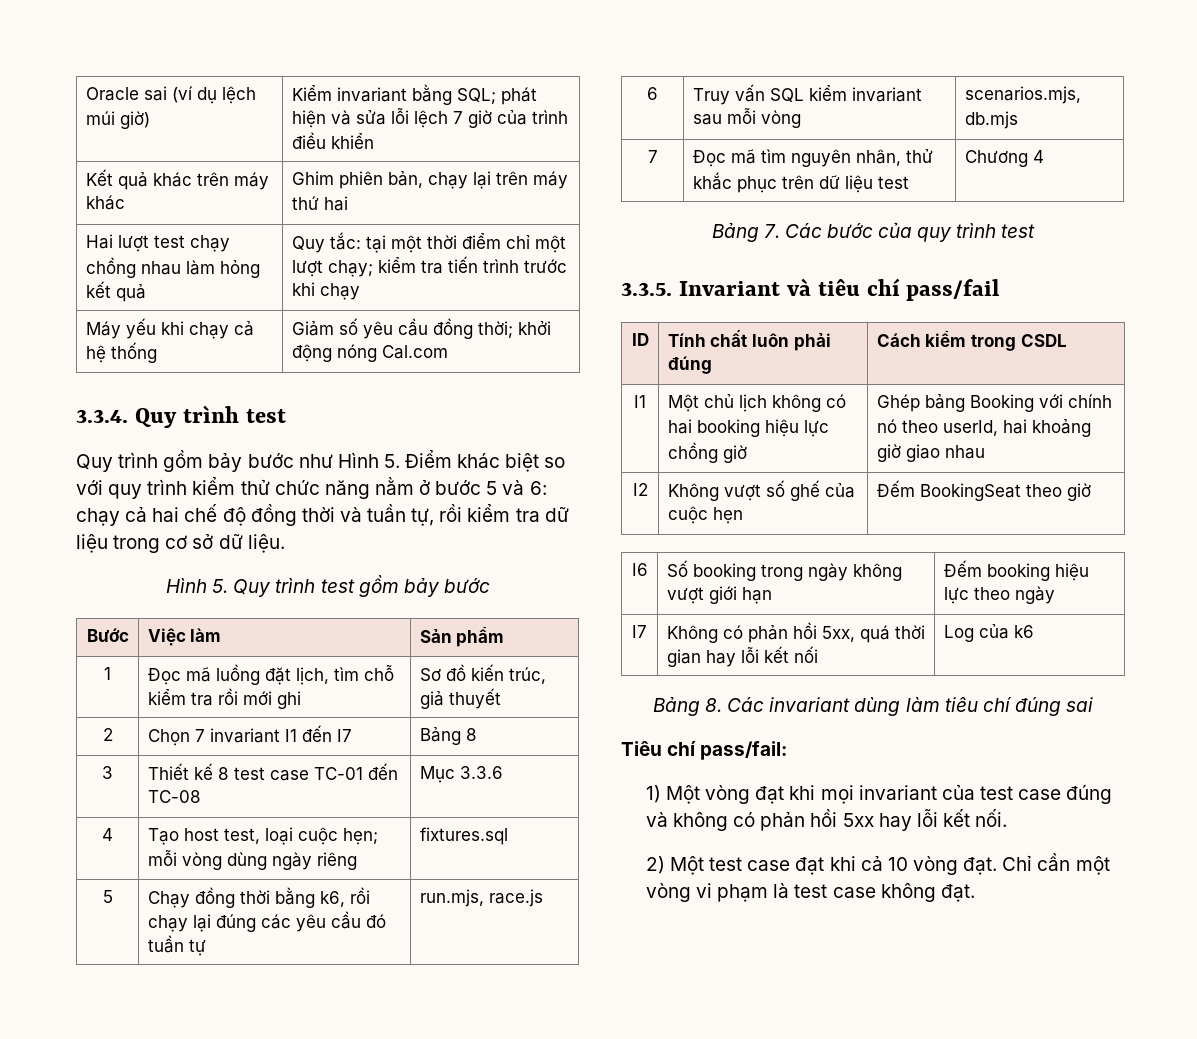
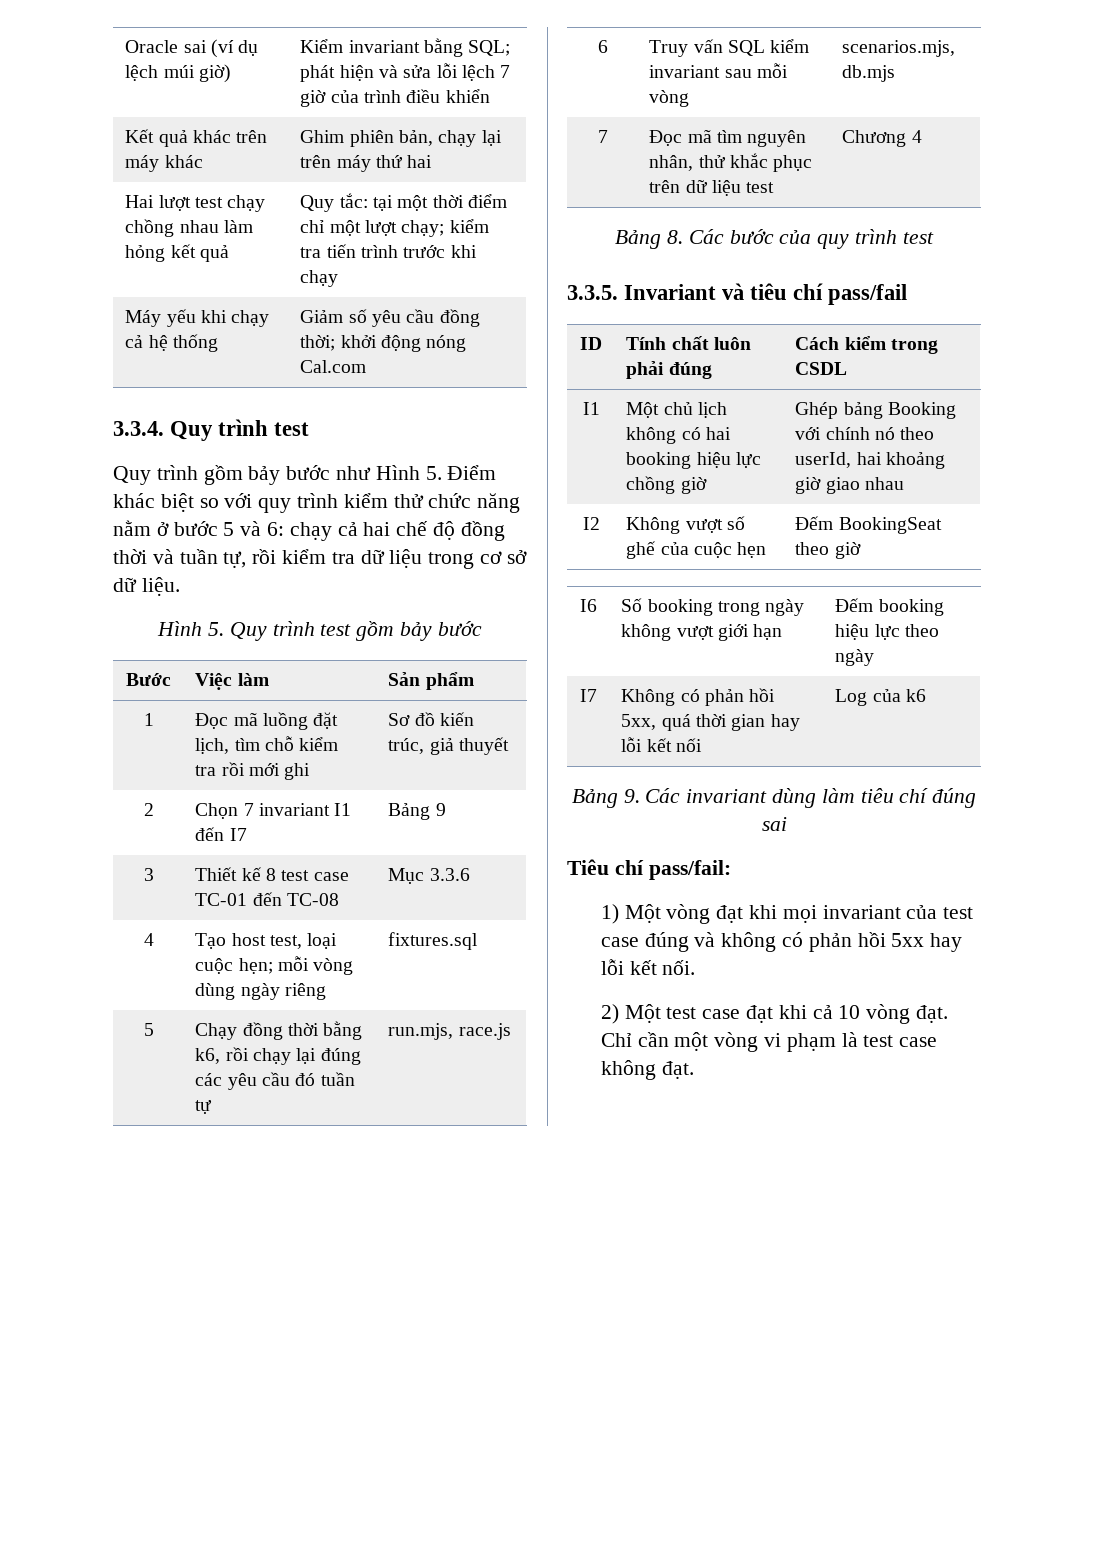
- 2 | Chọn 7 invariant I1 đến I7 | Bảng 8
+ 2 | Chọn 7 invariant I1 đến I7 | Bảng 9
- Bảng 7. Các bước của quy trình test
+ Bảng 8. Các bước của quy trình test
- Bảng 8. Các invariant dùng làm tiêu chí đúng sai
+ Bảng 9. Các invariant dùng làm tiêu chí đúng sai

